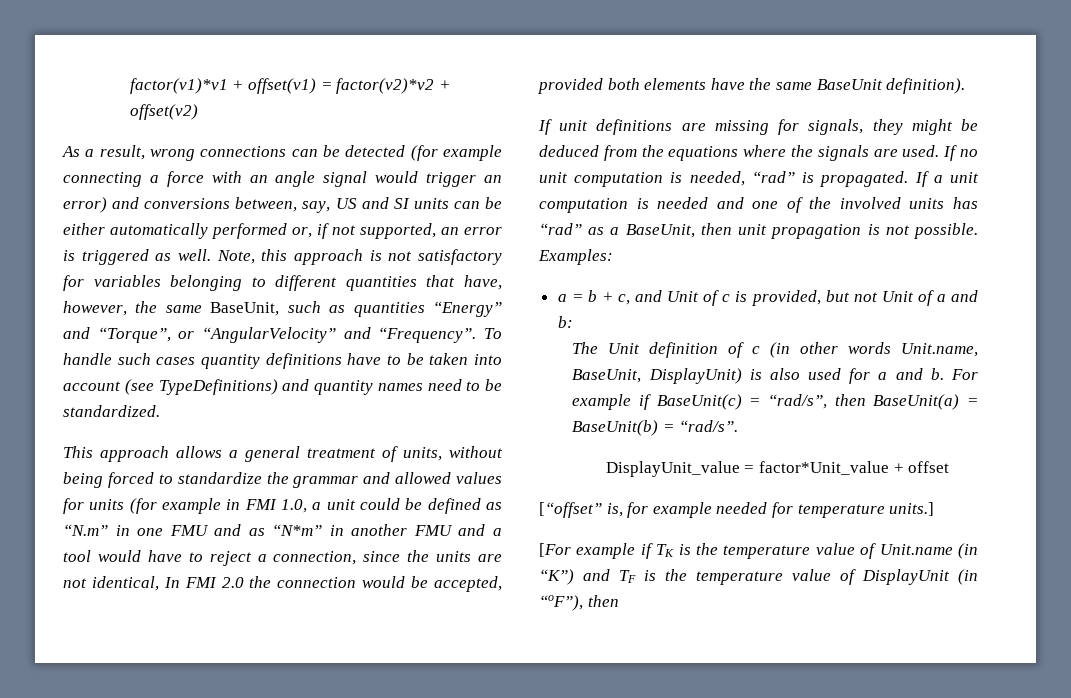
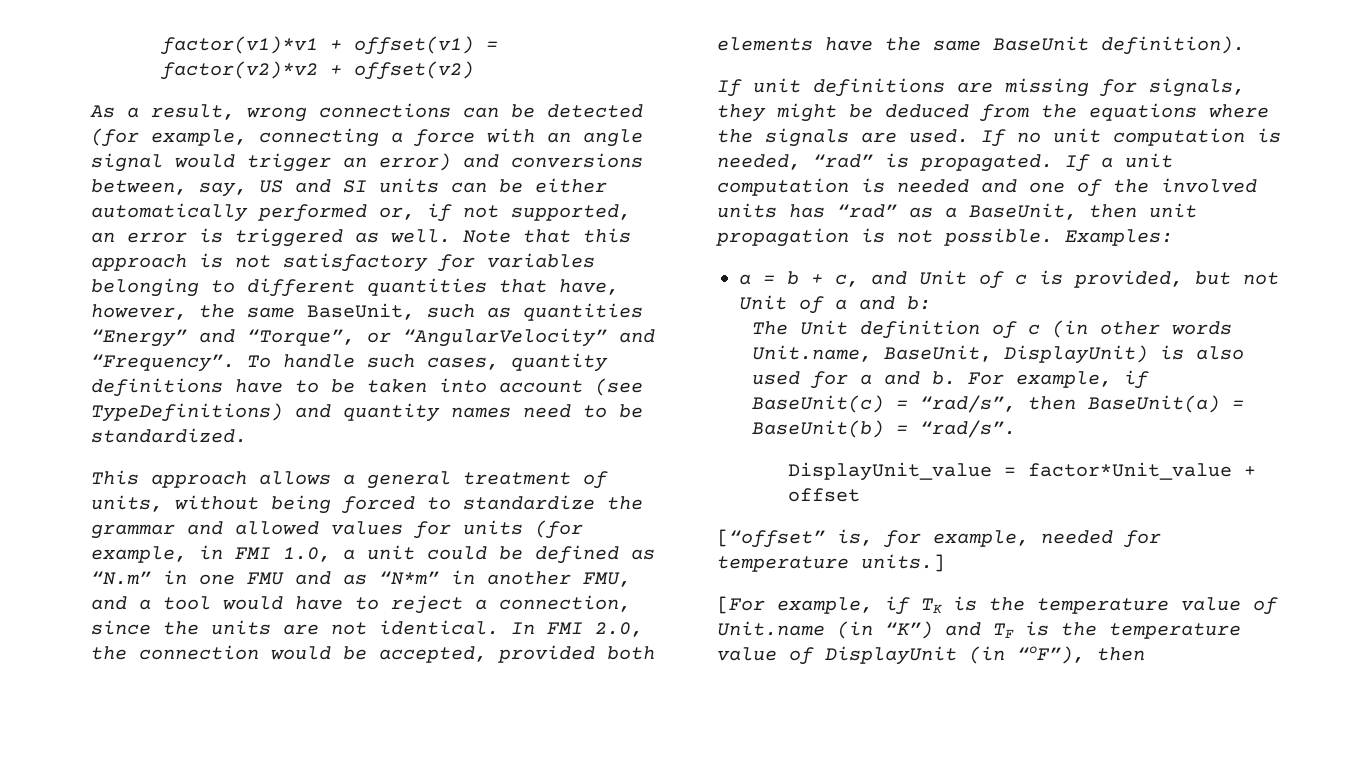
- As a result, wrong connections can be detected (for example connecting a force with an angle signal would trigger an error) and conversions between, say, US and SI units can be either automatically performed or, if not supported, an error is triggered as well.
+ As a result, wrong connections can be detected (for example, connecting a force with an angle signal would trigger an error) and conversions between, say, US and SI units can be either automatically performed or, if not supported, an error is triggered as well.
- Note, this approach is not satisfactory for variables belonging to different quantities that have, however, the same BaseUnit, such as quantities “Energy” and “Torque”, or “AngularVelocity” and “Frequency”.
+ Note that this approach is not satisfactory for variables belonging to different quantities that have, however, the same BaseUnit, such as quantities “Energy” and “Torque”, or “AngularVelocity” and “Frequency”.
- To handle such cases quantity definitions have to be taken into account (see TypeDefinitions) and quantity names need to be standardized.
+ To handle such cases, quantity definitions have to be taken into account (see TypeDefinitions) and quantity names need to be standardized.
- This approach allows a general treatment of units, without being forced to standardize the grammar and allowed values for units (for example in FMI 1.0, a unit could be defined as “N.m” in one FMU and as “N*m” in another FMU and a tool would have to reject a connection, since the units are not identical, In FMI 2.0 the connection would be accepted, provided both elements have the same BaseUnit definition).
+ This approach allows a general treatment of units, without being forced to standardize the grammar and allowed values for units (for example, in FMI 1.0, a unit could be defined as “N.m” in one FMU and as “N*m” in another FMU, and a tool would have to reject a connection, since the units are not identical. In FMI 2.0, the connection would be accepted, provided both elements have the same BaseUnit definition).
- For example if BaseUnit(c) = “rad/s”, then BaseUnit(a) = BaseUnit(b) = “rad/s”.
+ For example, if BaseUnit(c) = “rad/s”, then BaseUnit(a) = BaseUnit(b) = “rad/s”.
- [“offset” is, for example needed for temperature units.]
+ [“offset” is, for example, needed for temperature units.]
- [For example if TK is the temperature value of Unit.name (in “K”) and TF is the temperature value of DisplayUnit (in “oF”), then
+ [For example, if TK is the temperature value of Unit.name (in “K”) and TF is the temperature value of DisplayUnit (in “oF”), then

